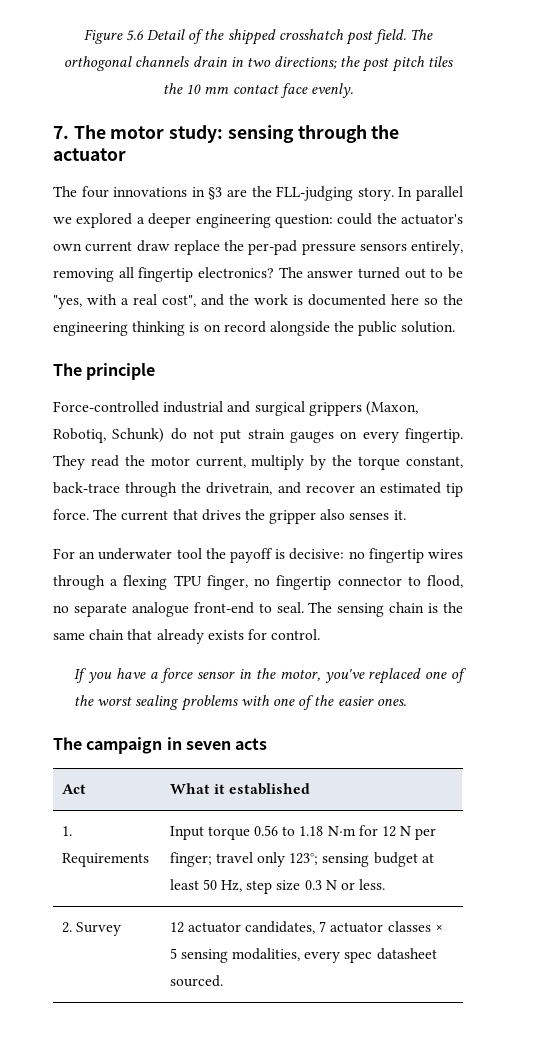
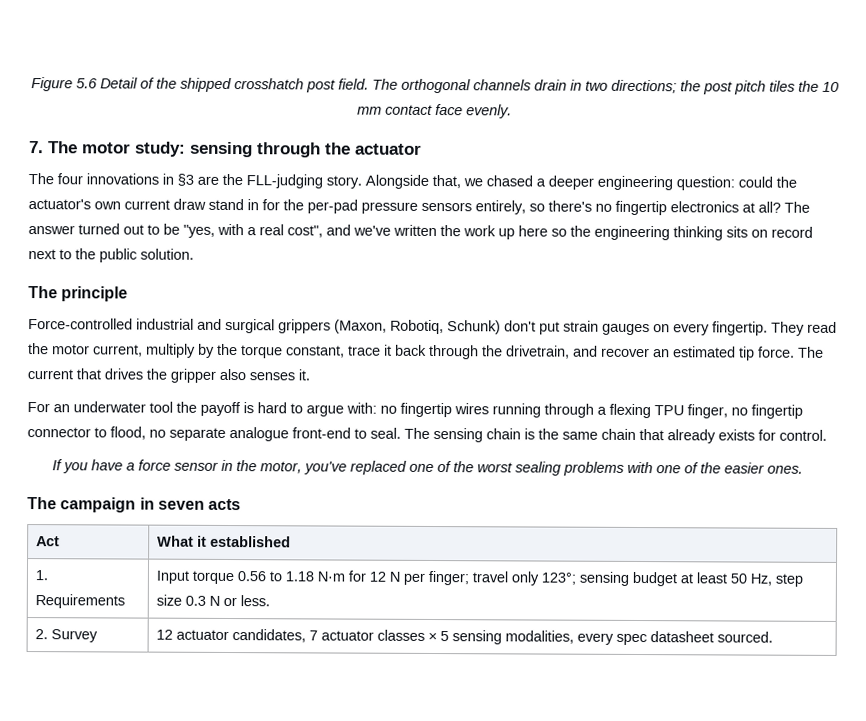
- In parallel we explored a deeper engineering question: could the actuator's own current draw replace the per-pad pressure sensors entirely, removing all fingertip electronics?
+ Alongside that, we chased a deeper engineering question: could the actuator's own current draw stand in for the per-pad pressure sensors entirely, so there's no fingertip electronics at all?
- The answer turned out to be "yes, with a real cost", and the work is documented here so the engineering thinking is on record alongside the public solution.
+ The answer turned out to be "yes, with a real cost", and we've written the work up here so the engineering thinking sits on record next to the public solution.
- Force-controlled industrial and surgical grippers (Maxon, Robotiq, Schunk) do not put strain gauges on every fingertip.
+ Force-controlled industrial and surgical grippers (Maxon, Robotiq, Schunk) don't put strain gauges on every fingertip.
- They read the motor current, multiply by the torque constant, back-trace through the drivetrain, and recover an estimated tip force.
+ They read the motor current, multiply by the torque constant, trace it back through the drivetrain, and recover an estimated tip force.
- For an underwater tool the payoff is decisive: no fingertip wires through a flexing TPU finger, no fingertip connector to flood, no separate analogue front-end to seal.
+ For an underwater tool the payoff is hard to argue with: no fingertip wires running through a flexing TPU finger, no fingertip connector to flood, no separate analogue front-end to seal.

